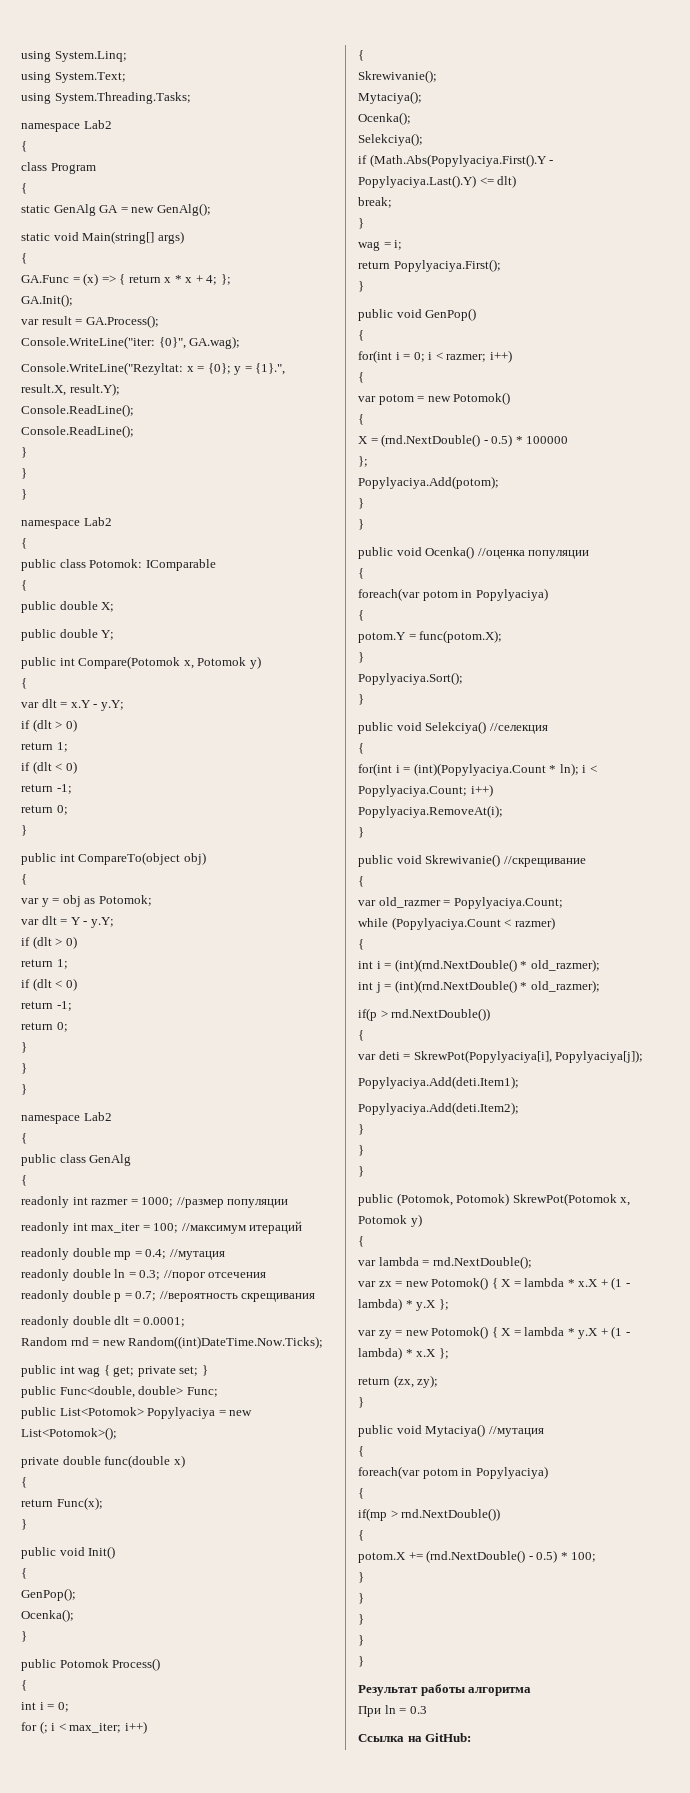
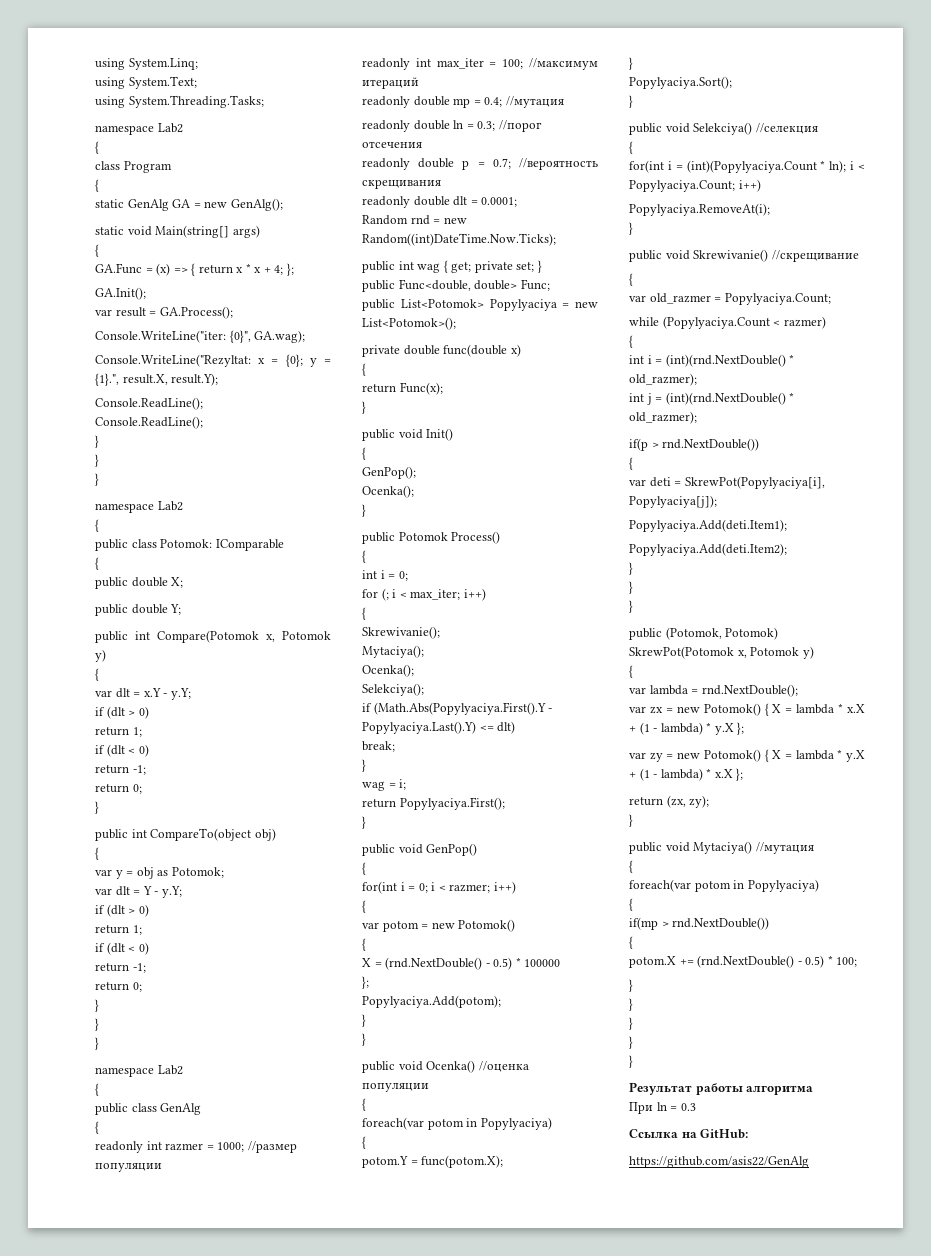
+ https://github.com/asis22/GenAlg

